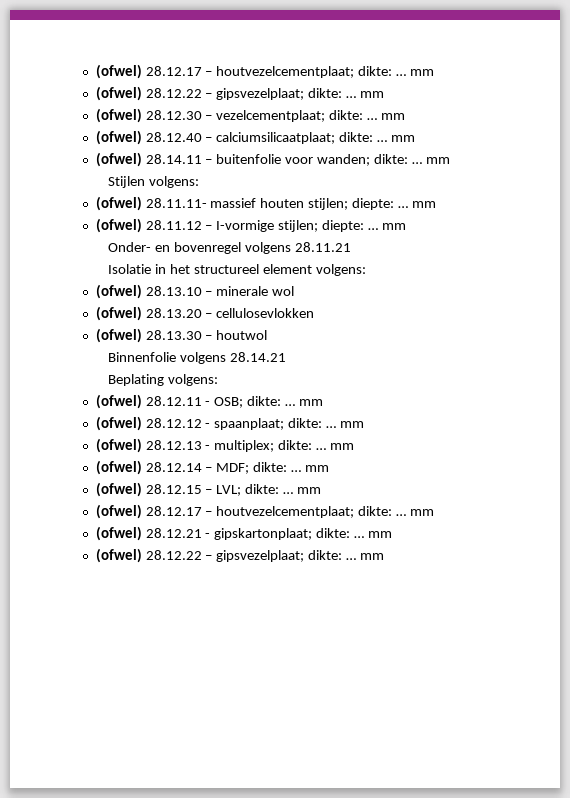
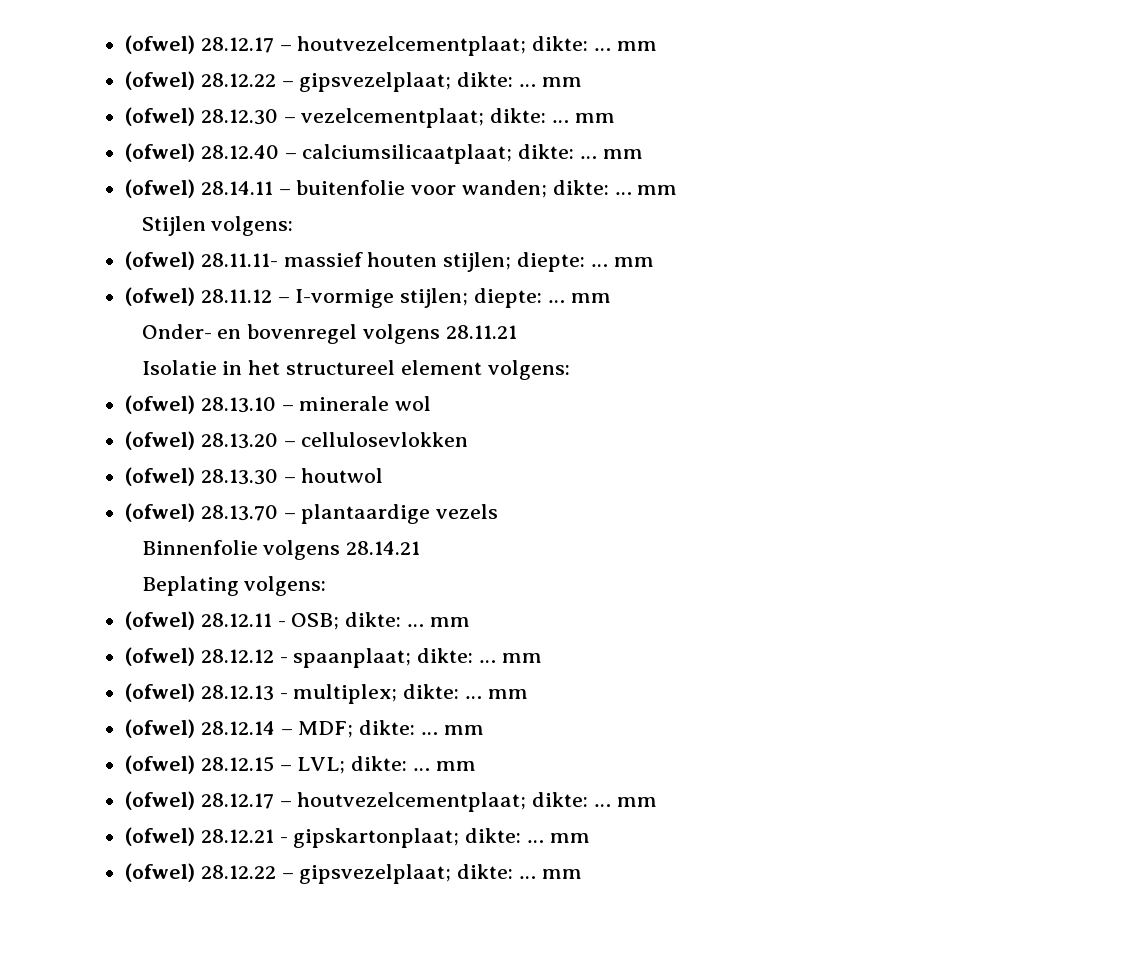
+ (ofwel) 28.13.70 – plantaardige vezels

